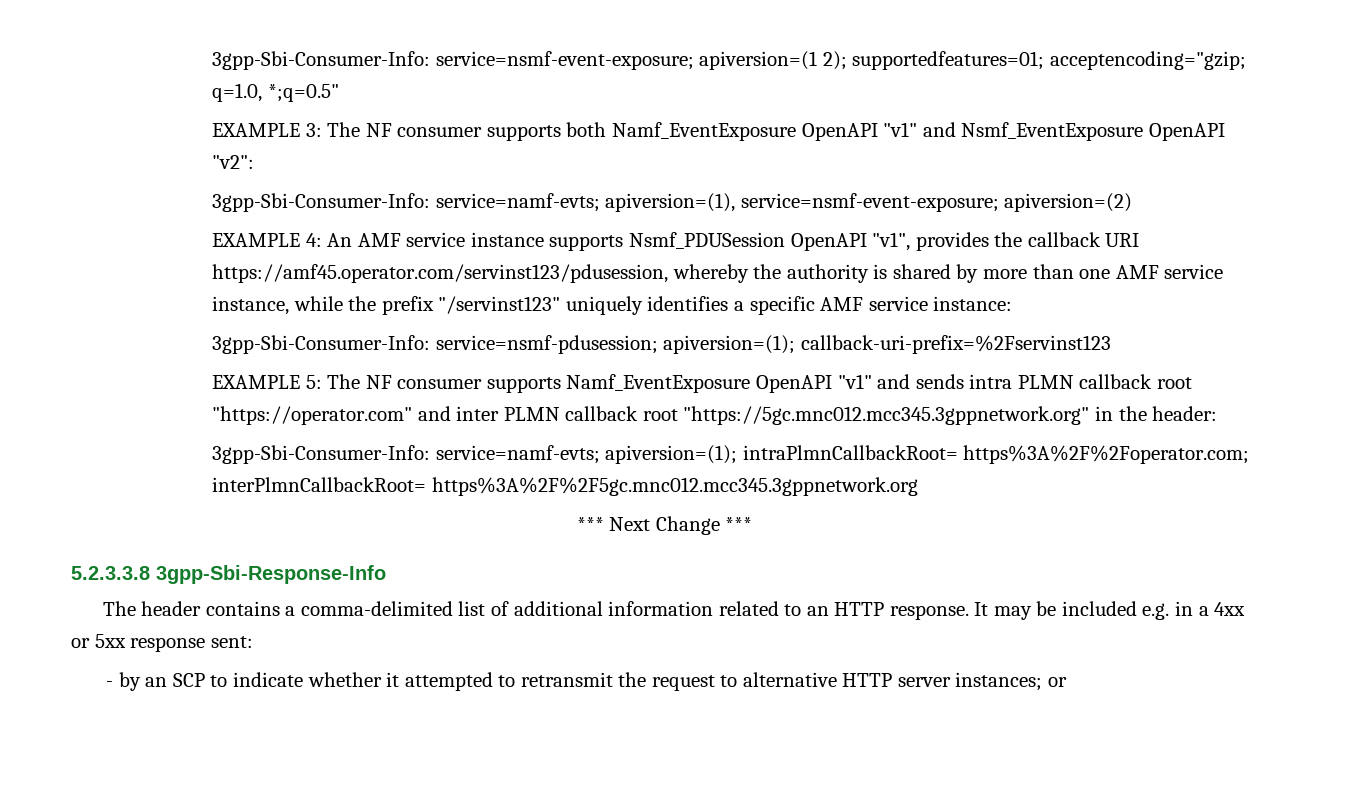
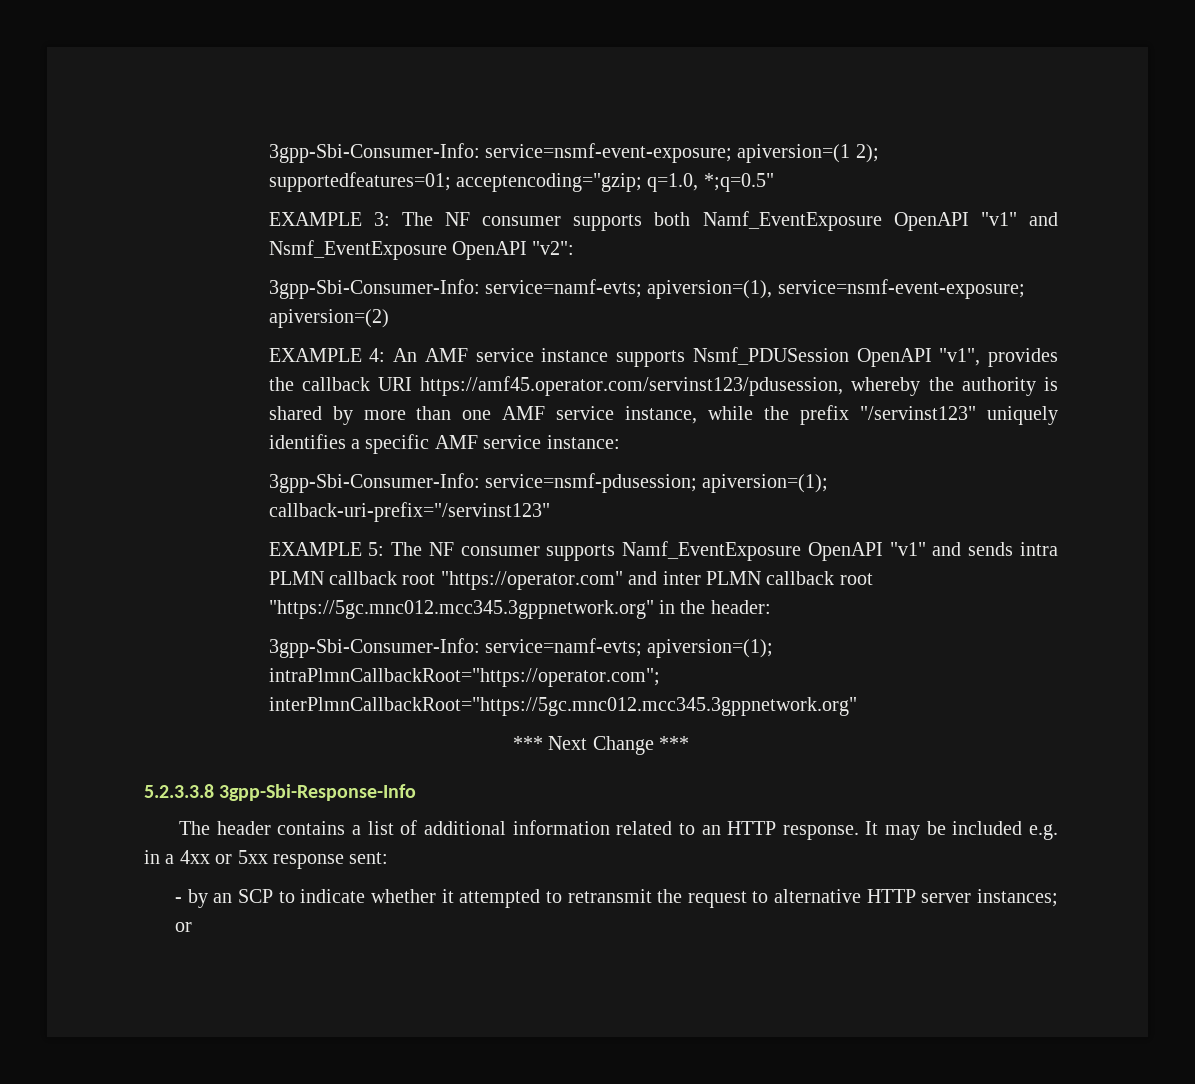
- 3gpp-Sbi-Consumer-Info: service=nsmf-pdusession; apiversion=(1); callback-uri-prefix=%2Fservinst123
+ 3gpp-Sbi-Consumer-Info: service=nsmf-pdusession; apiversion=(1); callback-uri-prefix="/servinst123"
- 3gpp-Sbi-Consumer-Info: service=namf-evts; apiversion=(1); intraPlmnCallbackRoot= https%3A%2F%2Foperator.com; interPlmnCallbackRoot= https%3A%2F%2F5gc.mnc012.mcc345.3gppnetwork.org
+ 3gpp-Sbi-Consumer-Info: service=namf-evts; apiversion=(1); intraPlmnCallbackRoot="https://operator.com"; interPlmnCallbackRoot="https://5gc.mnc012.mcc345.3gppnetwork.org"
- The header contains a comma-delimited list of additional information related to an HTTP response.
+ The header contains a list of additional information related to an HTTP response.

